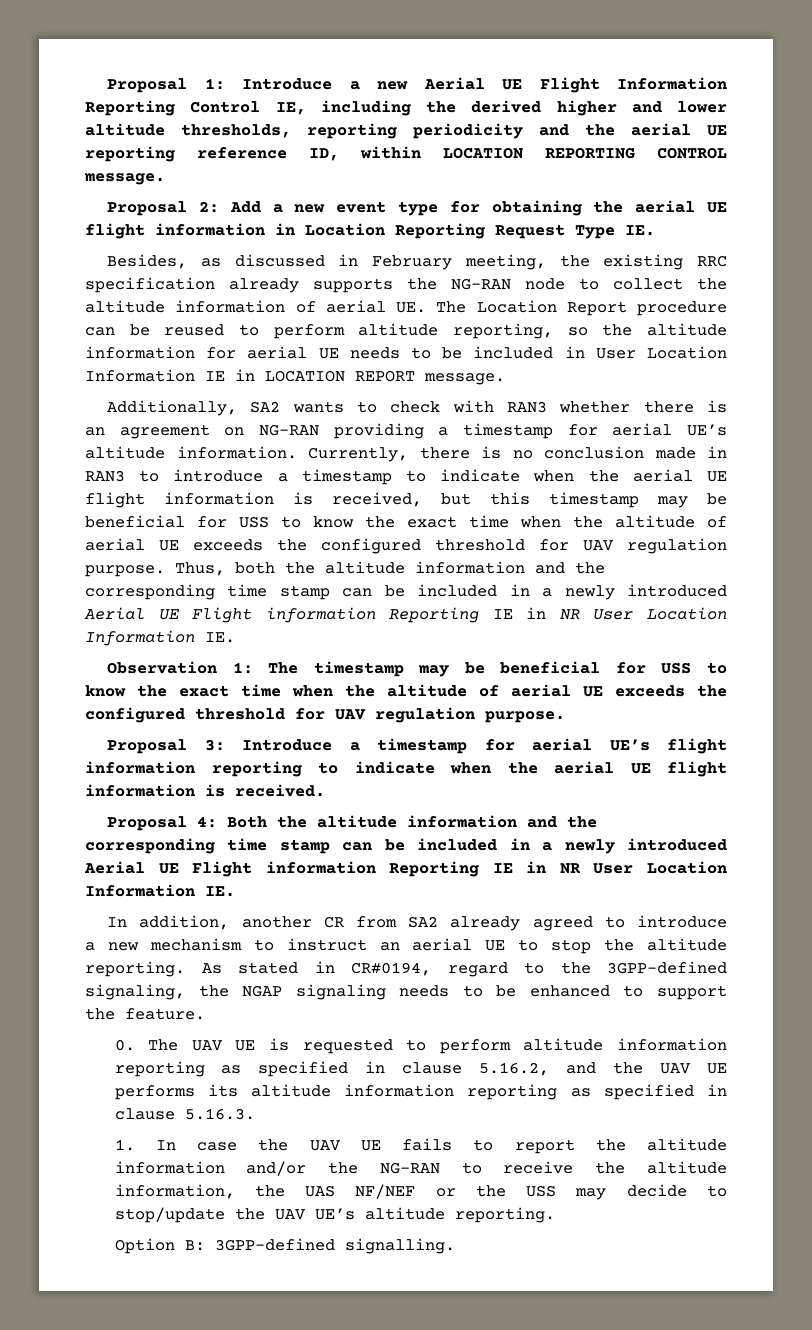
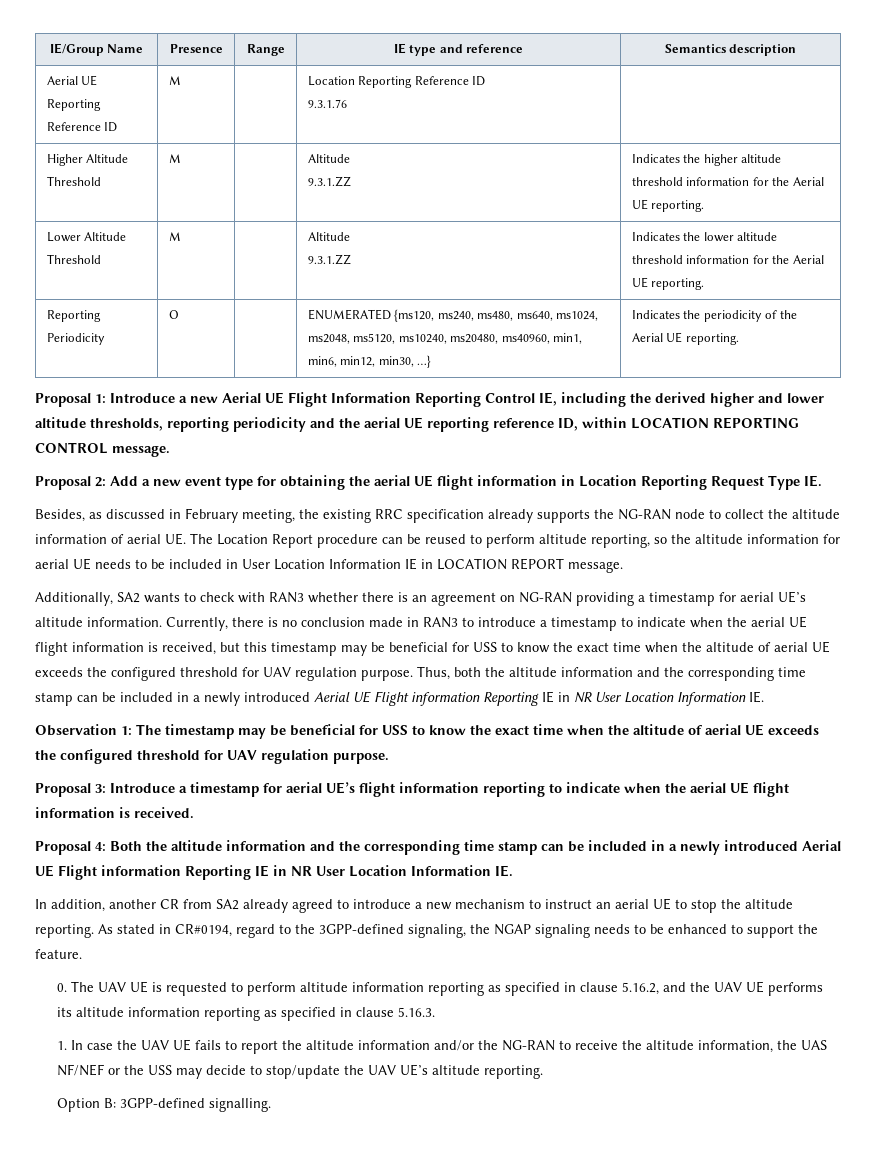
+ IE/Group Name | Presence | Range | IE type and reference | Semantics description
+ Aerial UE Reporting Reference ID | M | | Location Reporting Reference ID
+ 9.3.1.76 |
+ Higher Altitude Threshold | M | | Altitude
+ 9.3.1.ZZ | Indicates the higher altitude threshold information for the Aerial UE reporting.
+ Lower Altitude Threshold | M | | Altitude
+ 9.3.1.ZZ | Indicates the lower altitude threshold information for the Aerial UE reporting.
+ Reporting Periodicity | O | | ENUMERATED {ms120, ms240, ms480, ms640, ms1024, ms2048, ms5120, ms10240, ms20480, ms40960, min1, min6, min12, min30, …} | Indicates the periodicity of the Aerial UE reporting.

